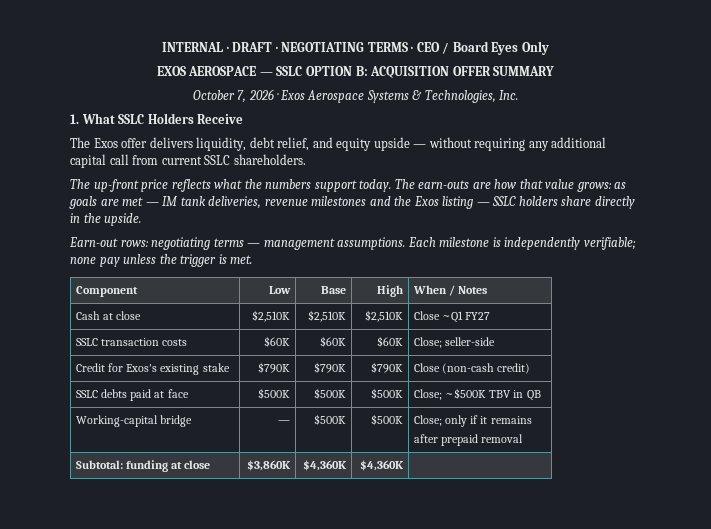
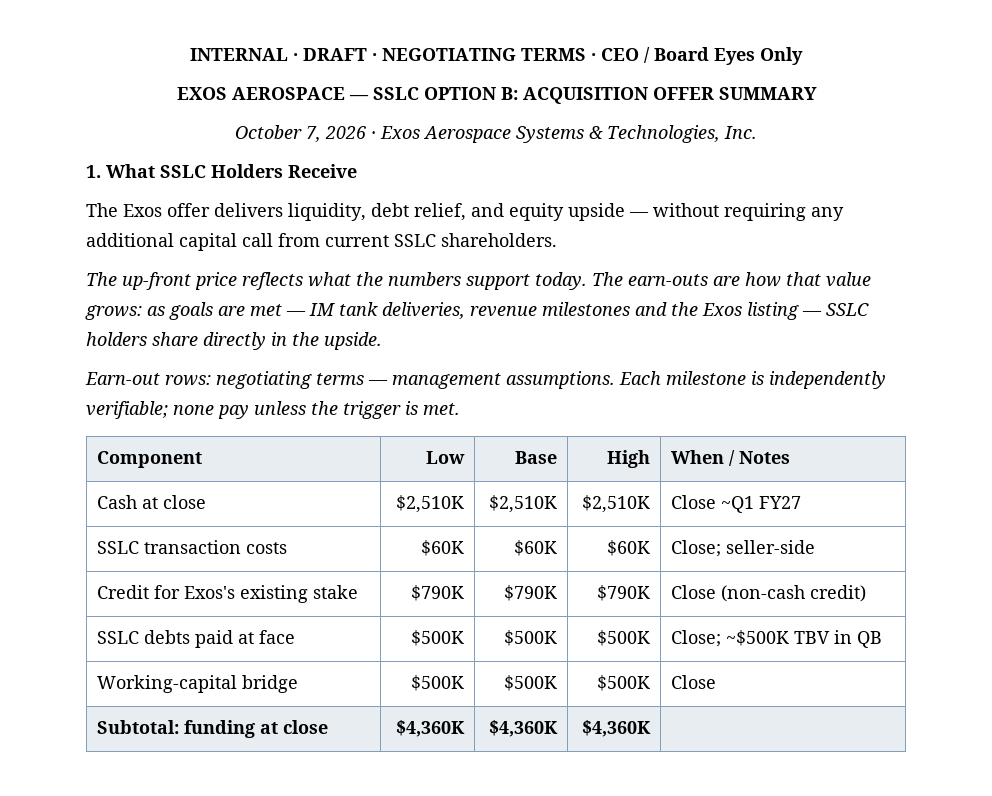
- Working-capital bridge | — | $500K | $500K | Close; only if it remains
- after prepaid removal
+ Working-capital bridge | $500K | $500K | $500K | Close
- Subtotal: funding at close | $3,860K | $4,360K | $4,360K |
+ Subtotal: funding at close | $4,360K | $4,360K | $4,360K |

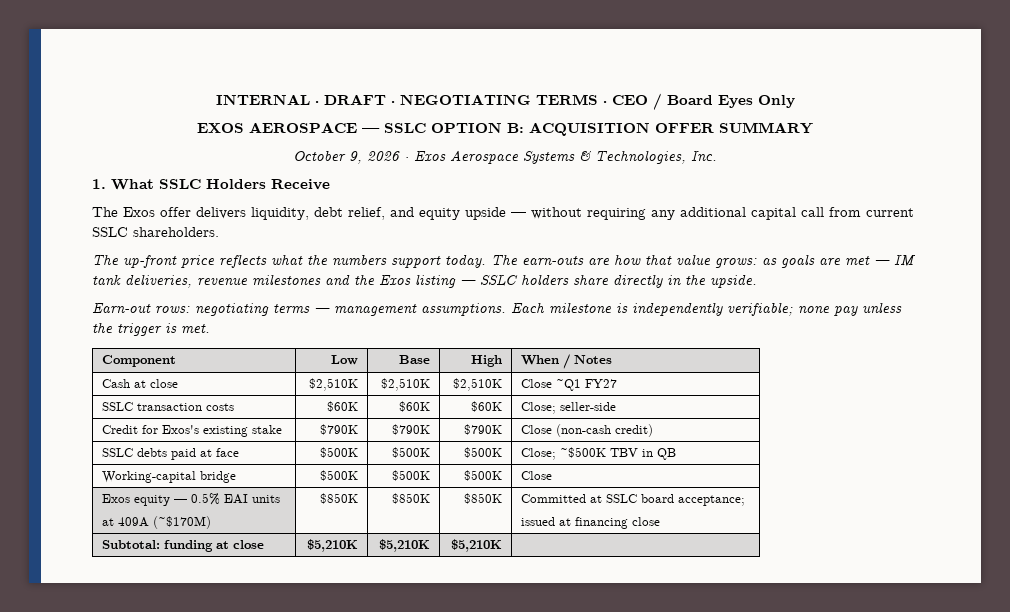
- October 7, 2026 · Exos Aerospace Systems & Technologies, Inc.
+ October 9, 2026 · Exos Aerospace Systems & Technologies, Inc.
+ Exos equity — 0.5% EAI units
+ at 409A (~$170M) | $850K | $850K | $850K | Committed at SSLC board acceptance;
+ issued at financing close
- Subtotal: funding at close | $4,360K | $4,360K | $4,360K |
+ Subtotal: funding at close | $5,210K | $5,210K | $5,210K |

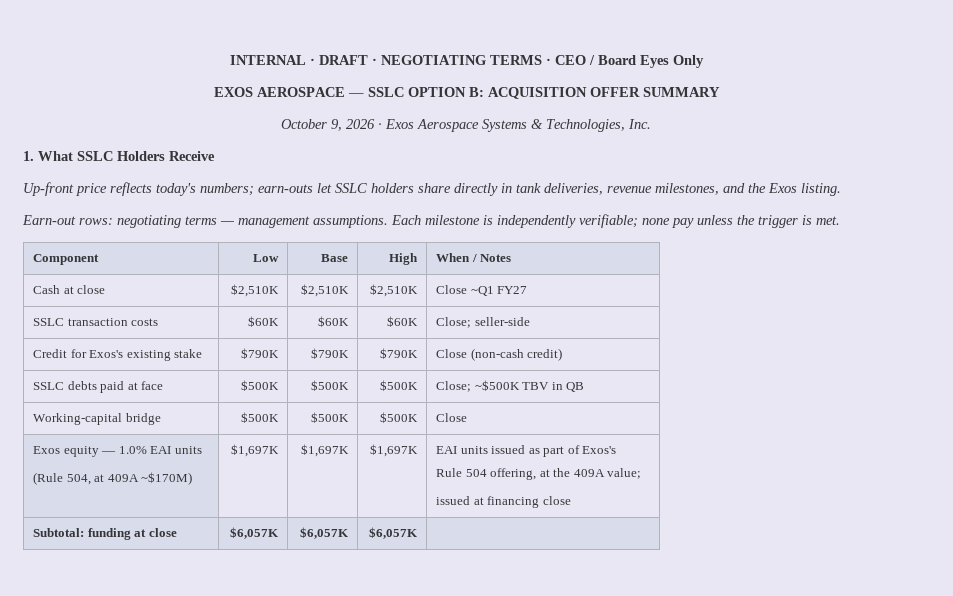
- The Exos offer delivers liquidity, debt relief, and equity upside — without requiring any additional capital call from current SSLC shareholders.
- The up-front price reflects what the numbers support today. The earn-outs are how that value grows: as goals are met — IM tank deliveries, revenue milestones and the Exos listing — SSLC holders share directly in the upside.
+ Up-front price reflects today's numbers; earn-outs let SSLC holders share directly in tank deliveries, revenue milestones, and the Exos listing.
- Exos equity — 0.5% EAI units
- at 409A (~$170M) | $850K | $850K | $850K | Committed at SSLC board acceptance;
+ Exos equity — 1.0% EAI units
+ (Rule 504, at 409A ~$170M) | $1,697K | $1,697K | $1,697K | EAI units issued as part of Exos's
+ Rule 504 offering, at the 409A value;
- Subtotal: funding at close | $5,210K | $5,210K | $5,210K |
+ Subtotal: funding at close | $6,057K | $6,057K | $6,057K |

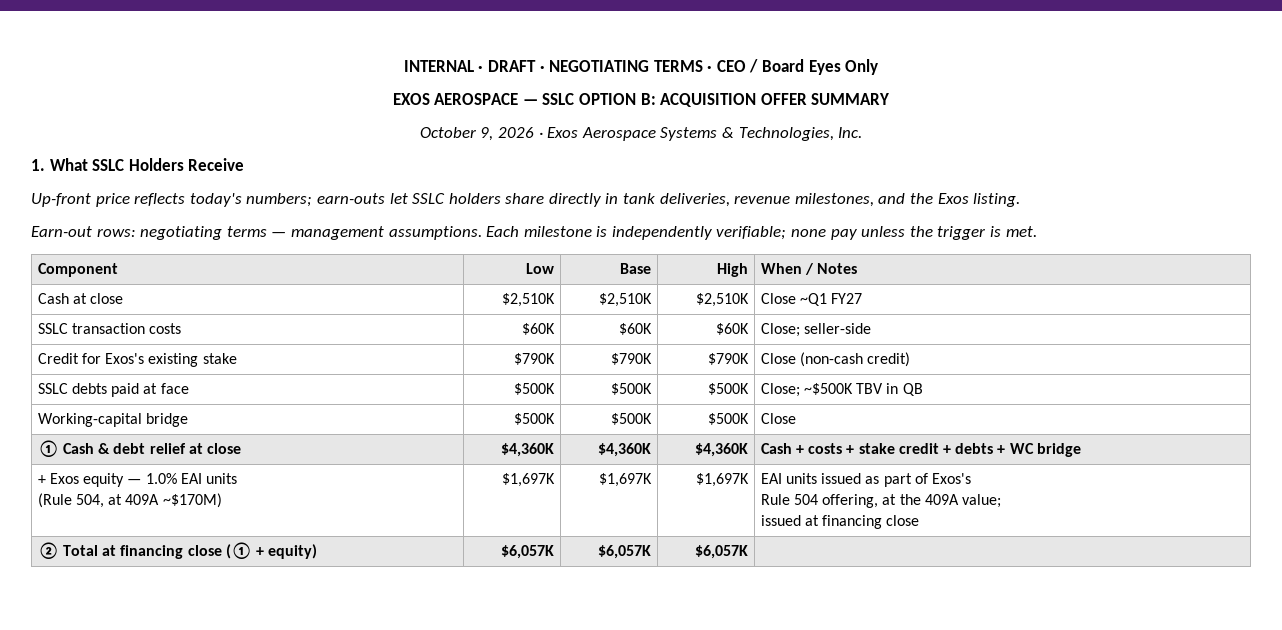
- Exos equity — 1.0% EAI units
+ ① Cash & debt relief at close | $4,360K | $4,360K | $4,360K | Cash + costs + stake credit + debts + WC bridge
+ + Exos equity — 1.0% EAI units
- Subtotal: funding at close | $6,057K | $6,057K | $6,057K |
+ ② Total at financing close (① + equity) | $6,057K | $6,057K | $6,057K |

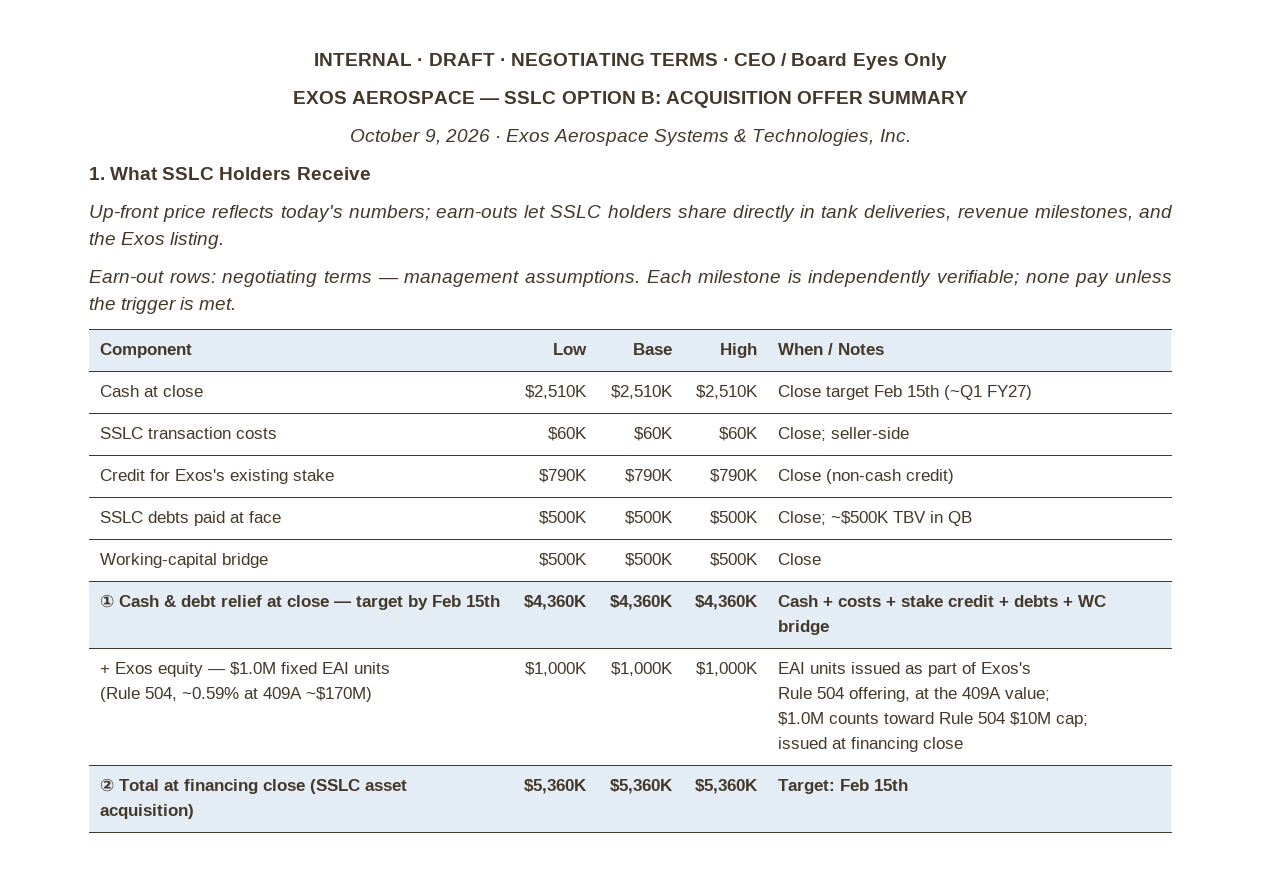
- Cash at close | $2,510K | $2,510K | $2,510K | Close ~Q1 FY27
+ Cash at close | $2,510K | $2,510K | $2,510K | Close target Feb 15th (~Q1 FY27)
- ① Cash & debt relief at close | $4,360K | $4,360K | $4,360K | Cash + costs + stake credit + debts + WC bridge
+ ① Cash & debt relief at close — target by Feb 15th | $4,360K | $4,360K | $4,360K | Cash + costs + stake credit + debts + WC bridge
- + Exos equity — 1.0% EAI units
+ + Exos equity — $1.0M fixed EAI units
- (Rule 504, at 409A ~$170M)
+ (Rule 504, ~0.59% at 409A ~$170M)
- $1,697K | $1,697K | $1,697K
+ $1,000K | $1,000K | $1,000K
+ $1.0M counts toward Rule 504 $10M cap;
- ② Total at financing close (① + equity) | $6,057K | $6,057K | $6,057K |
+ ② Total at financing close (SSLC asset acquisition) | $5,360K | $5,360K | $5,360K | Target: Feb 15th

